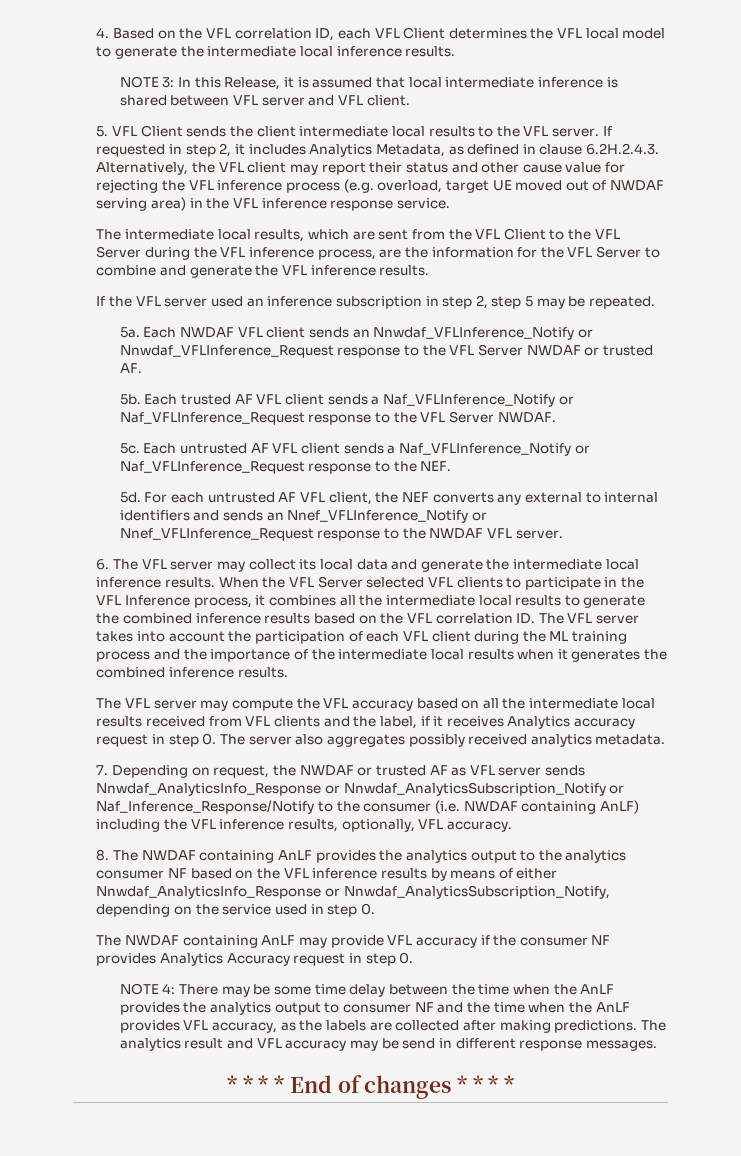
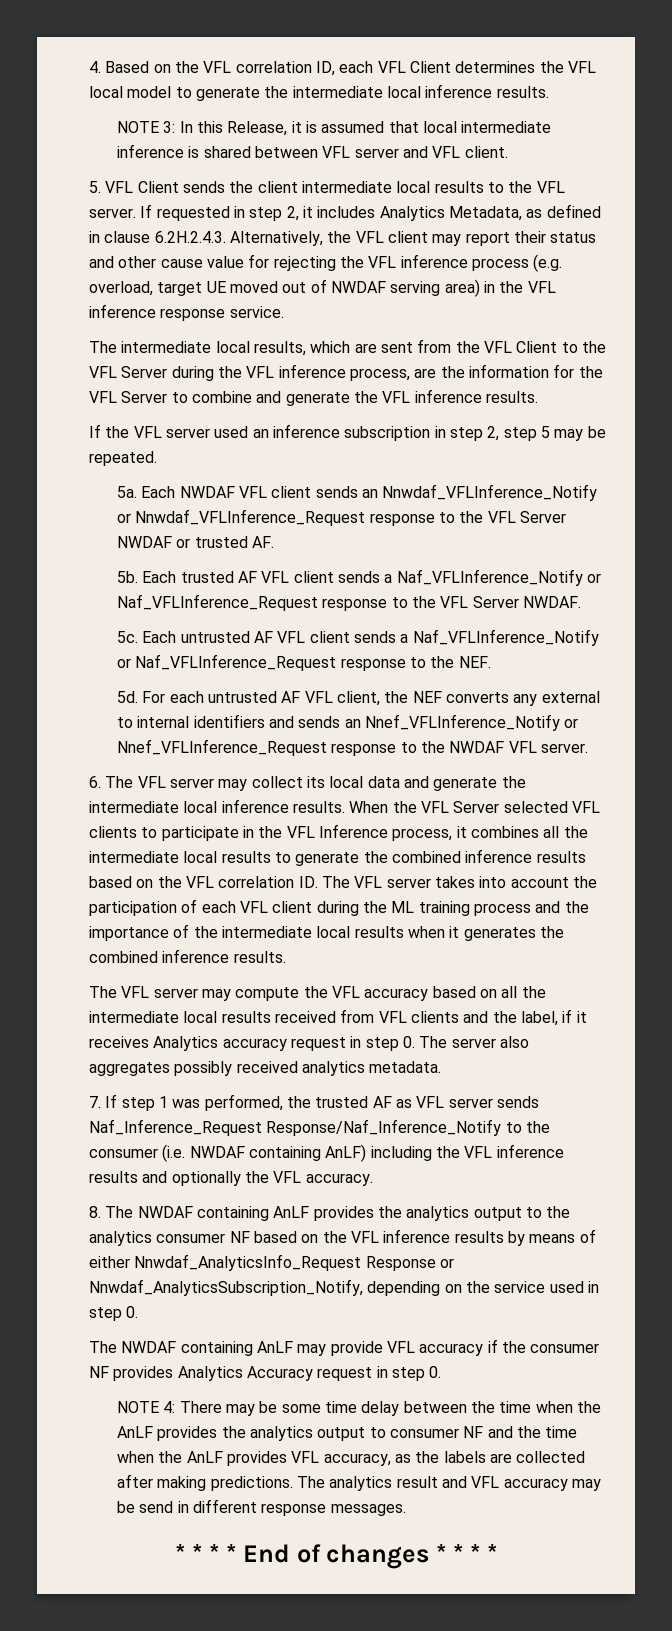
- 7. Depending on request, the NWDAF or trusted AF as VFL server sends Nnwdaf_AnalyticsInfo_Response or Nnwdaf_AnalyticsSubscription_Notify or Naf_Inference_Response/Notify to the consumer (i.e. NWDAF containing AnLF) including the VFL inference results, optionally, VFL accuracy.
+ 7. If step 1 was performed, the trusted AF as VFL server sends Naf_Inference_Request Response/Naf_Inference_Notify to the consumer (i.e. NWDAF containing AnLF) including the VFL inference results and optionally the VFL accuracy.
- 8. The NWDAF containing AnLF provides the analytics output to the analytics consumer NF based on the VFL inference results by means of either Nnwdaf_AnalyticsInfo_Response or Nnwdaf_AnalyticsSubscription_Notify, depending on the service used in step 0.
+ 8. The NWDAF containing AnLF provides the analytics output to the analytics consumer NF based on the VFL inference results by means of either Nnwdaf_AnalyticsInfo_Request Response or Nnwdaf_AnalyticsSubscription_Notify, depending on the service used in step 0.

